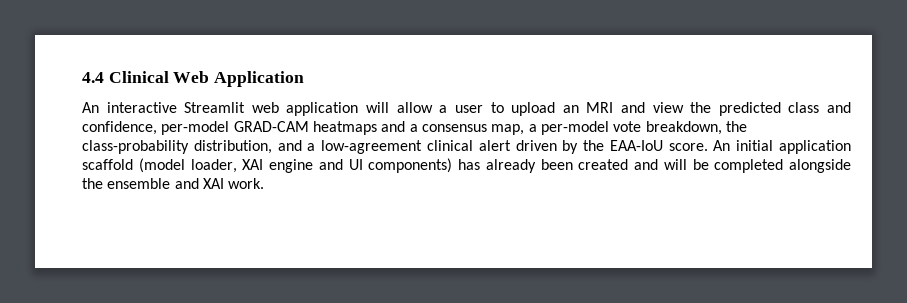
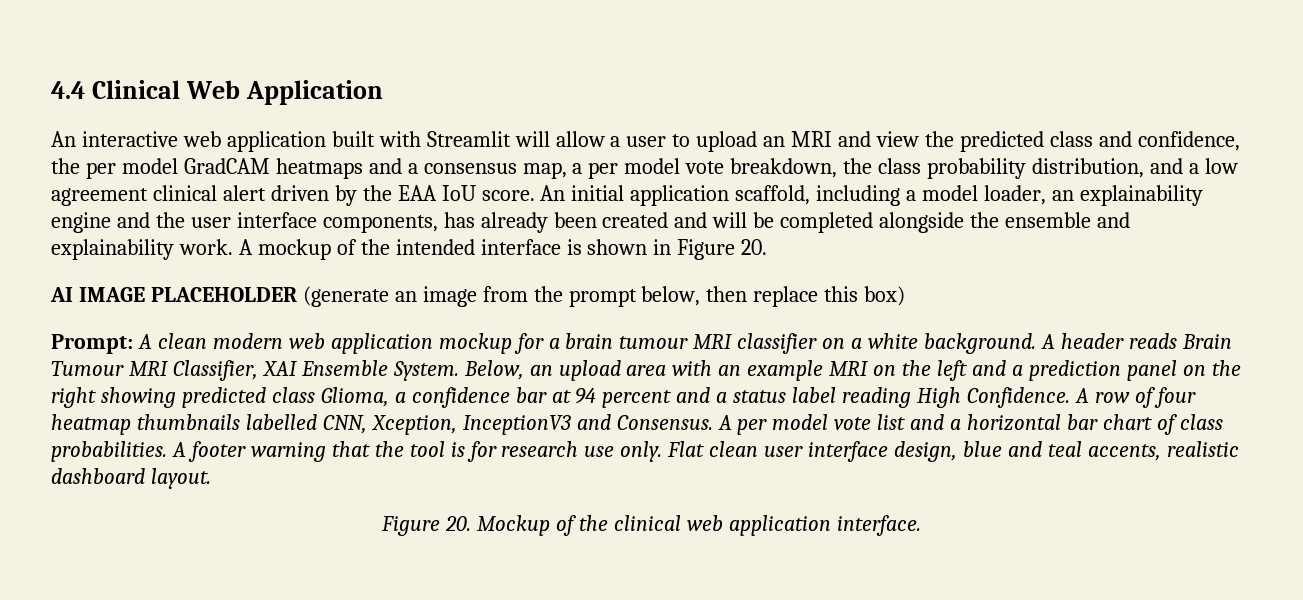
- An interactive Streamlit web application will allow a user to upload an MRI and view the predicted class and confidence, per-model GRAD-CAM heatmaps and a consensus map, a per-model vote breakdown, the class-probability distribution, and a low-agreement clinical alert driven by the EAA-IoU score.
+ An interactive web application built with Streamlit will allow a user to upload an MRI and view the predicted class and confidence, the per model GradCAM heatmaps and a consensus map, a per model vote breakdown, the class probability distribution, and a low agreement clinical alert driven by the EAA IoU score.
- An initial application scaffold (model loader, XAI engine and UI components) has already been created and will be completed alongside the ensemble and XAI work.
+ An initial application scaffold, including a model loader, an explainability engine and the user interface components, has already been created and will be completed alongside the ensemble and explainability work. A mockup of the intended interface is shown in Figure 20.
+ AI IMAGE PLACEHOLDER (generate an image from the prompt below, then replace this box)
+ Prompt: A clean modern web application mockup for a brain tumour MRI classifier on a white background. A header reads Brain Tumour MRI Classifier, XAI Ensemble System. Below, an upload area with an example MRI on the left and a prediction panel on the right showing predicted class Glioma, a confidence bar at 94 percent and a status label reading High Confidence. A row of four heatmap thumbnails labelled CNN, Xception, InceptionV3 and Consensus. A per model vote list and a horizontal bar chart of class probabilities. A footer warning that the tool is for research use only. Flat clean user interface design, blue and teal accents, realistic dashboard layout.
+ Figure 20. Mockup of the clinical web application interface.

